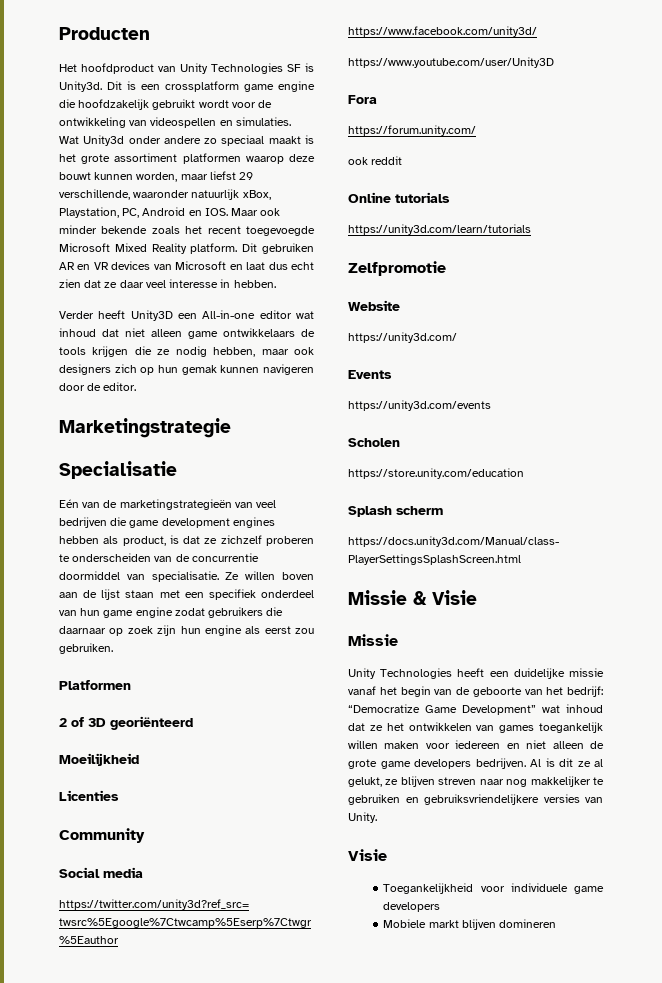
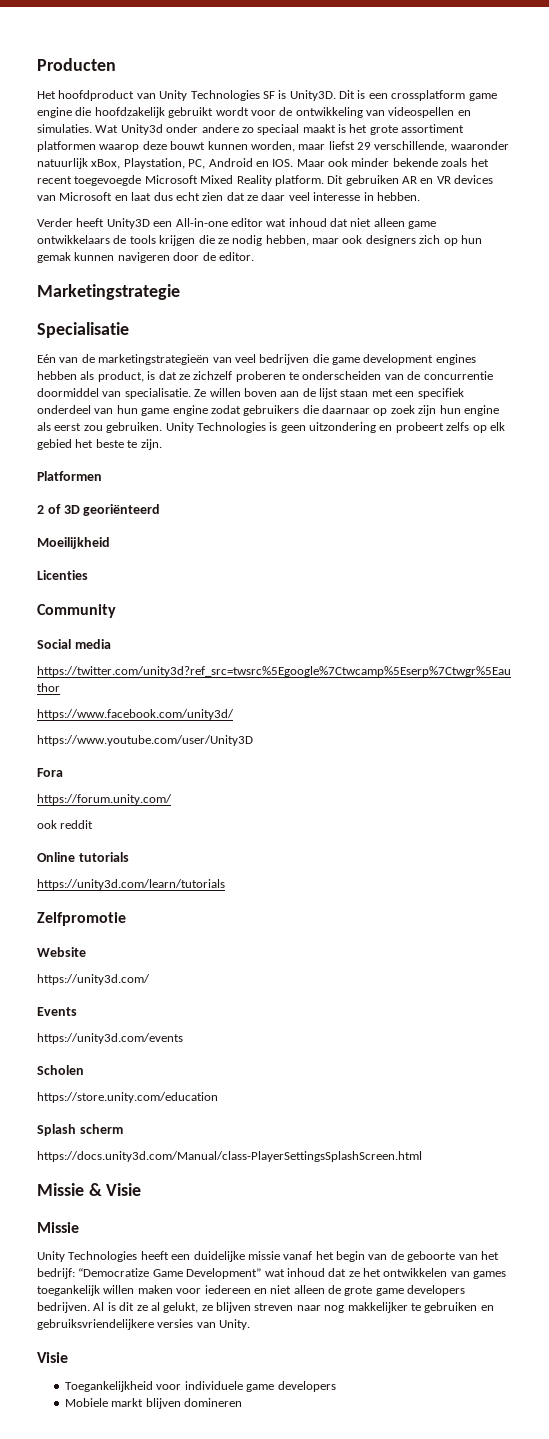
- Het hoofdproduct van Unity Technologies SF is Unity3d.
+ Het hoofdproduct van Unity Technologies SF is Unity3D.
+ Unity Technologies is geen uitzondering en probeert zelfs op elk gebied het beste te zijn.

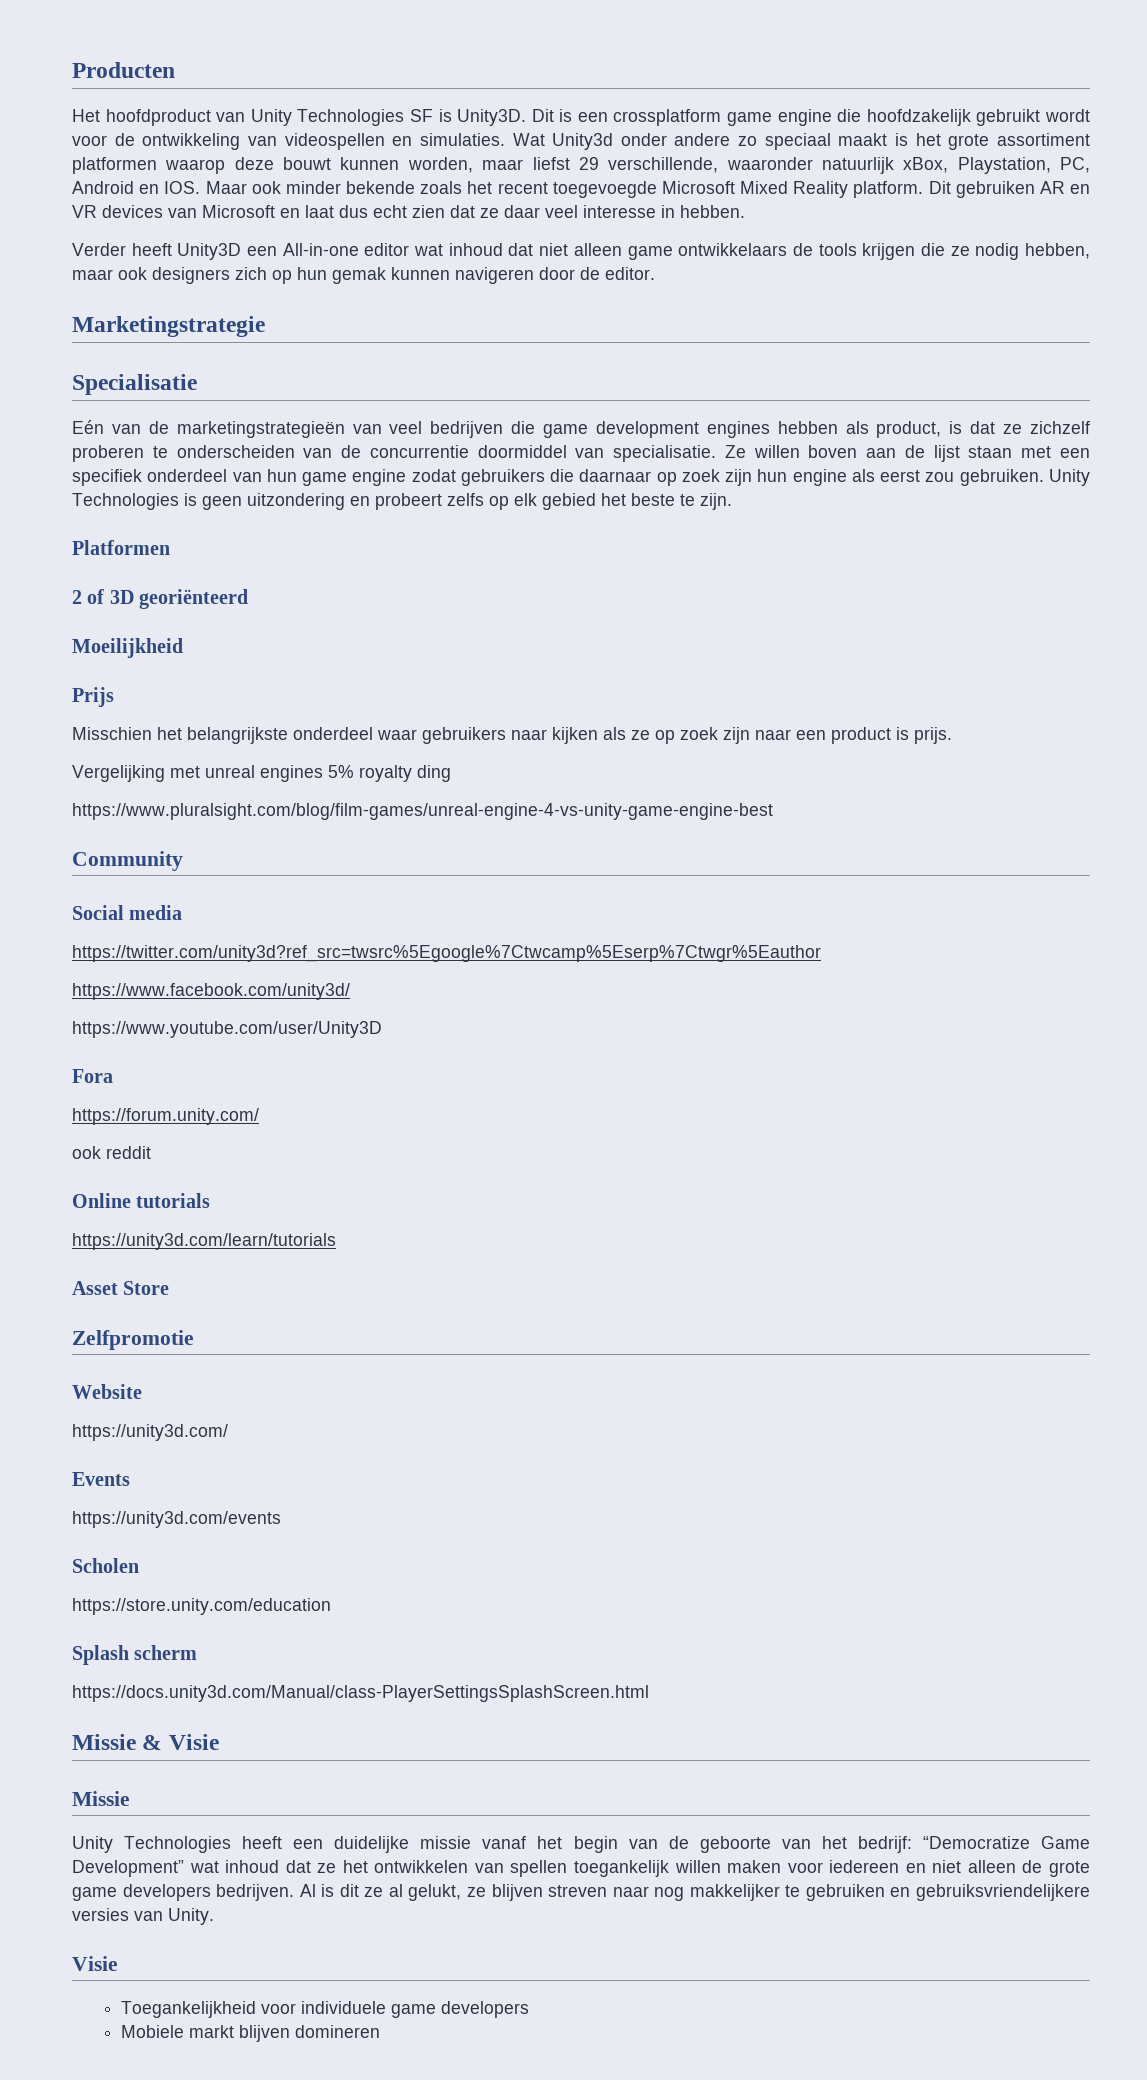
- Licenties
+ Prijs
+ Misschien het belangrijkste onderdeel waar gebruikers naar kijken als ze op zoek zijn naar een product is prijs.
+ Vergelijking met unreal engines 5% royalty ding
+ https://www.pluralsight.com/blog/film-games/unreal-engine-4-vs-unity-game-engine-best
+ Asset Store
- Unity Technologies heeft een duidelijke missie vanaf het begin van de geboorte van het bedrijf: “Democratize Game Development” wat inhoud dat ze het ontwikkelen van games toegankelijk willen maken voor iedereen en niet alleen de grote game developers bedrijven.
+ Unity Technologies heeft een duidelijke missie vanaf het begin van de geboorte van het bedrijf: “Democratize Game Development” wat inhoud dat ze het ontwikkelen van spellen toegankelijk willen maken voor iedereen en niet alleen de grote game developers bedrijven.

